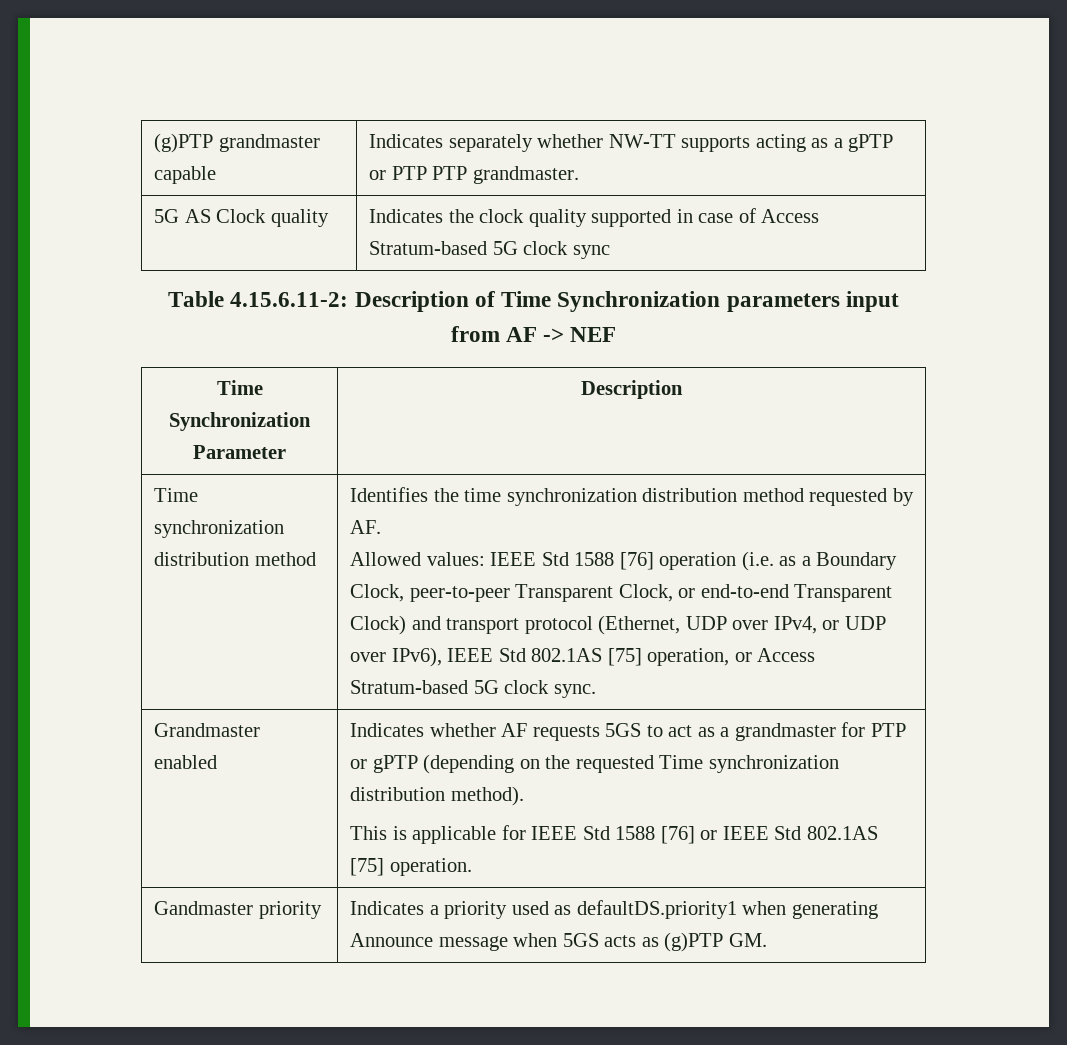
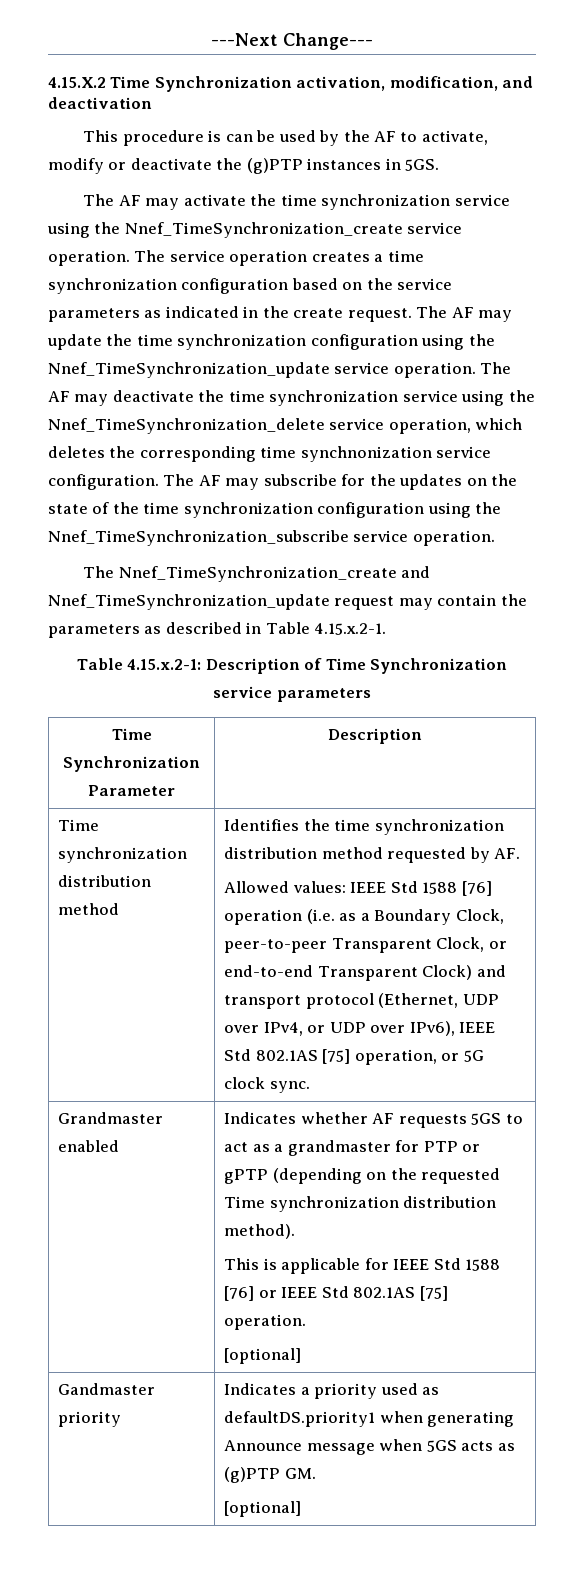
- (g)PTP grandmaster capable | Indicates separately whether NW-TT supports acting as a gPTP or PTP PTP grandmaster.
- 5G AS Clock quality | Indicates the clock quality supported in case of Access Stratum-based 5G clock sync
- Table 4.15.6.11-2: Description of Time Synchronization parameters input from AF -> NEF
+ ---Next Change---
+ 4.15.X.2 Time Synchronization activation, modification, and deactivation
+ This procedure is can be used by the AF to activate, modify or deactivate the (g)PTP instances in 5GS.
+ The AF may activate the time synchronization service using the Nnef_TimeSynchronization_create service operation. The service operation creates a time synchronization configuration based on the service parameters as indicated in the create request. The AF may update the time synchronization configuration using the Nnef_TimeSynchronization_update service operation. The AF may deactivate the time synchronization service using the Nnef_TimeSynchronization_delete service operation, which deletes the corresponding time synchnonization service configuration. The AF may subscribe for the updates on the state of the time synchronization configuration using the Nnef_TimeSynchronization_subscribe service operation.
+ The Nnef_TimeSynchronization_create and Nnef_TimeSynchronization_update request may contain the parameters as described in Table 4.15.x.2-1.
+ Table 4.15.x.2-1: Description of Time Synchronization service parameters
- Allowed values: IEEE Std 1588 [76] operation (i.e. as a Boundary Clock, peer-to-peer Transparent Clock, or end-to-end Transparent Clock) and transport protocol (Ethernet, UDP over IPv4, or UDP over IPv6), IEEE Std 802.1AS [75] operation, or Access Stratum-based 5G clock sync.
+ Allowed values: IEEE Std 1588 [76] operation (i.e. as a Boundary Clock, peer-to-peer Transparent Clock, or end-to-end Transparent Clock) and transport protocol (Ethernet, UDP over IPv4, or UDP over IPv6), IEEE Std 802.1AS [75] operation, or 5G clock sync.
  Grandmaster enabled | Indicates whether AF requests 5GS to act as a grandmaster for PTP or gPTP (depending on the requested Time synchronization distribution method).
  This is applicable for IEEE Std 1588 [76] or IEEE Std 802.1AS [75] operation.
+ [optional]
  Gandmaster priority | Indicates a priority used as defaultDS.priority1 when generating Announce message when 5GS acts as (g)PTP GM.
+ [optional]

